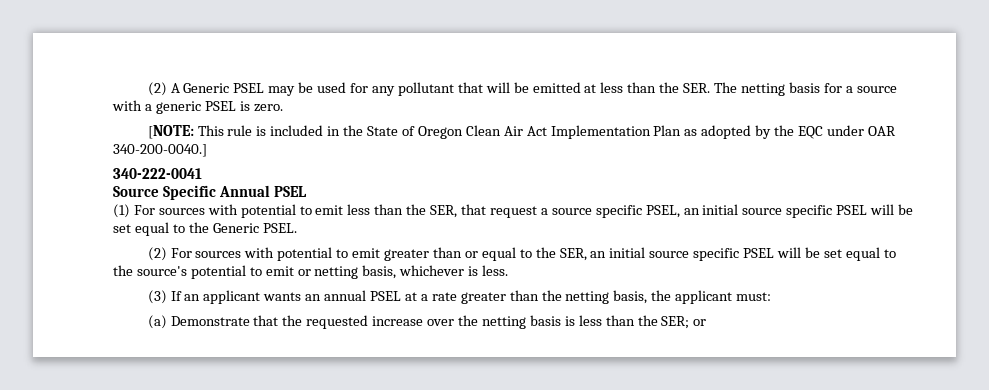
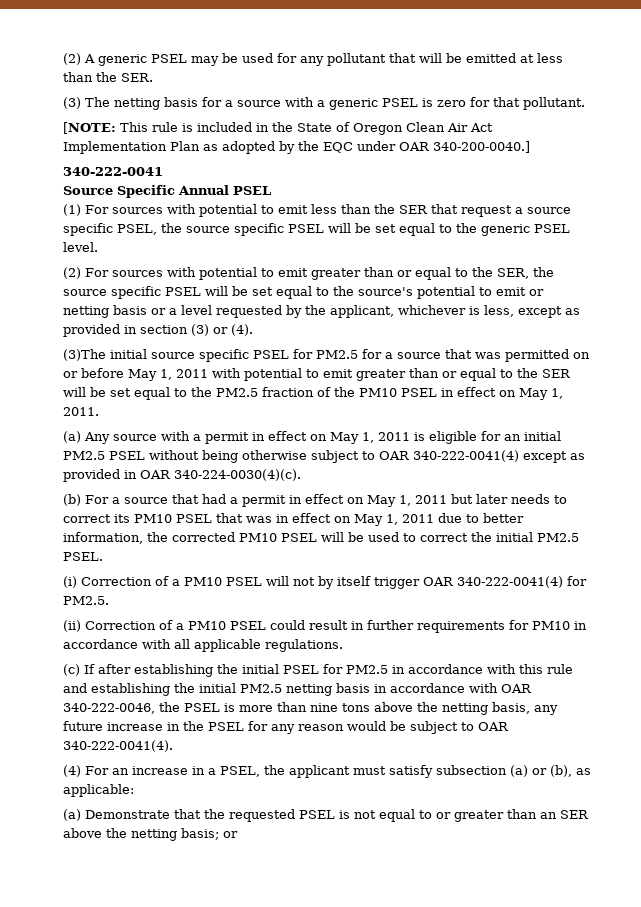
- (2) A Generic PSEL may be used for any pollutant that will be emitted at less than the SER. The netting basis for a source with a generic PSEL is zero.
+ (2) A generic PSEL may be used for any pollutant that will be emitted at less than the SER.
+ (3) The netting basis for a source with a generic PSEL is zero for that pollutant.
- (1) For sources with potential to emit less than the SER, that request a source specific PSEL, an initial source specific PSEL will be set equal to the Generic PSEL.
+ (1) For sources with potential to emit less than the SER that request a source specific PSEL, the source specific PSEL will be set equal to the generic PSEL level.
- (2) For sources with potential to emit greater than or equal to the SER, an initial source specific PSEL will be set equal to the source's potential to emit or netting basis, whichever is less.
- (3) If an applicant wants an annual PSEL at a rate greater than the netting basis, the applicant must:
+ (2) For sources with potential to emit greater than or equal to the SER, the source specific PSEL will be set equal to the source's potential to emit or netting basis or a level requested by the applicant, whichever is less, except as provided in section (3) or (4).
+ (3)The initial source specific PSEL for PM2.5 for a source that was permitted on or before May 1, 2011 with potential to emit greater than or equal to the SER will be set equal to the PM2.5 fraction of the PM10 PSEL in effect on May 1, 2011.
+ (a) Any source with a permit in effect on May 1, 2011 is eligible for an initial PM2.5 PSEL without being otherwise subject to OAR 340-222-0041(4) except as provided in OAR 340-224-0030(4)(c).
+ (b) For a source that had a permit in effect on May 1, 2011 but later needs to correct its PM10 PSEL that was in effect on May 1, 2011 due to better information, the corrected PM10 PSEL will be used to correct the initial PM2.5 PSEL.
+ (i) Correction of a PM10 PSEL will not by itself trigger OAR 340-222-0041(4) for PM2.5.
+ (ii) Correction of a PM10 PSEL could result in further requirements for PM10 in accordance with all applicable regulations.
+ (c) If after establishing the initial PSEL for PM2.5 in accordance with this rule and establishing the initial PM2.5 netting basis in accordance with OAR 340-222-0046, the PSEL is more than nine tons above the netting basis, any future increase in the PSEL for any reason would be subject to OAR 340-222-0041(4).
+ (4) For an increase in a PSEL, the applicant must satisfy subsection (a) or (b), as applicable:
- (a) Demonstrate that the requested increase over the netting basis is less than the SER; or
+ (a) Demonstrate that the requested PSEL is not equal to or greater than an SER above the netting basis; or

